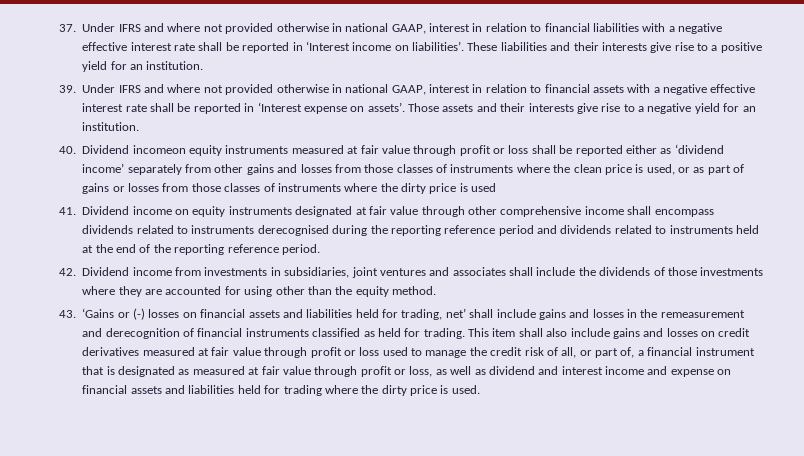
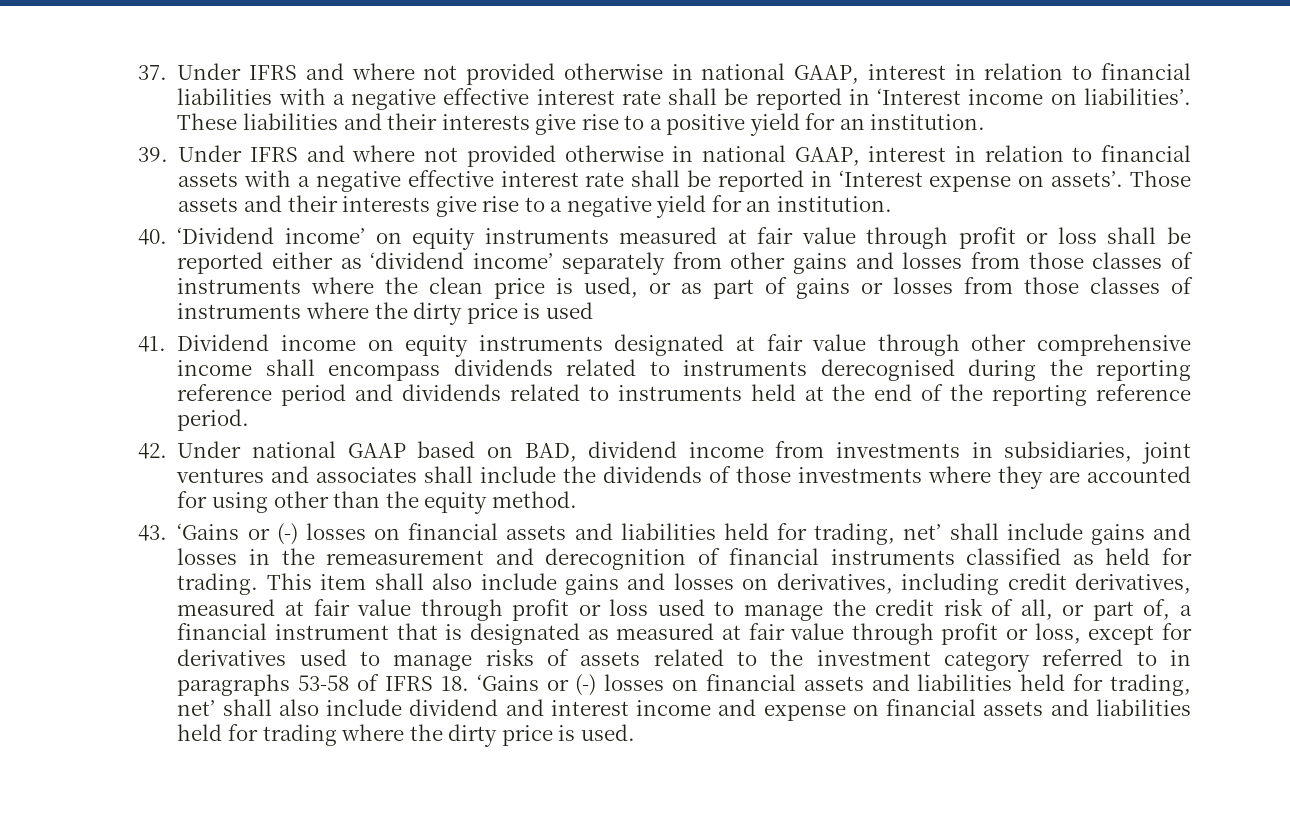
- 40. Dividend incomeon equity instruments measured at fair value through profit or loss shall be reported either as ‘dividend income’ separately from other gains and losses from those classes of instruments where the clean price is used, or as part of gains or losses from those classes of instruments where the dirty price is used
+ 40. ‘Dividend income’ on equity instruments measured at fair value through profit or loss shall be reported either as ‘dividend income’ separately from other gains and losses from those classes of instruments where the clean price is used, or as part of gains or losses from those classes of instruments where the dirty price is used
- 42. Dividend income from investments in subsidiaries, joint ventures and associates shall include the dividends of those investments where they are accounted for using other than the equity method.
+ 42. Under national GAAP based on BAD, dividend income from investments in subsidiaries, joint ventures and associates shall include the dividends of those investments where they are accounted for using other than the equity method.
- This item shall also include gains and losses on credit derivatives measured at fair value through profit or loss used to manage the credit risk of all, or part of, a financial instrument that is designated as measured at fair value through profit or loss, as well as dividend and interest income and expense on financial assets and liabilities held for trading where the dirty price is used.
+ This item shall also include gains and losses on derivatives, including credit derivatives, measured at fair value through profit or loss used to manage the credit risk of all, or part of, a financial instrument that is designated as measured at fair value through profit or loss, except for derivatives used to manage risks of assets related to the investment category referred to in paragraphs 53-58 of IFRS 18. ‘Gains or (-) losses on financial assets and liabilities held for trading, net’ shall also include dividend and interest income and expense on financial assets and liabilities held for trading where the dirty price is used.

